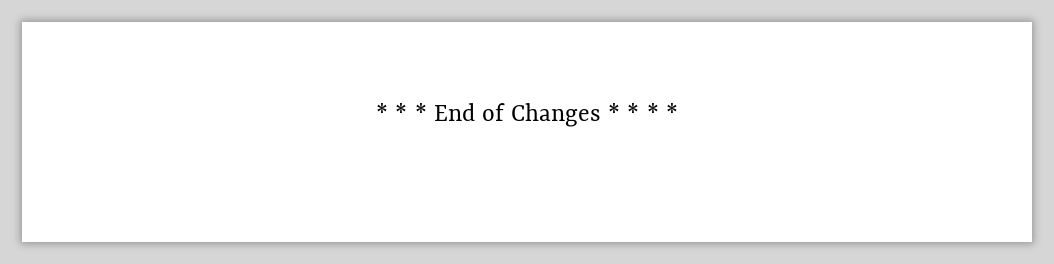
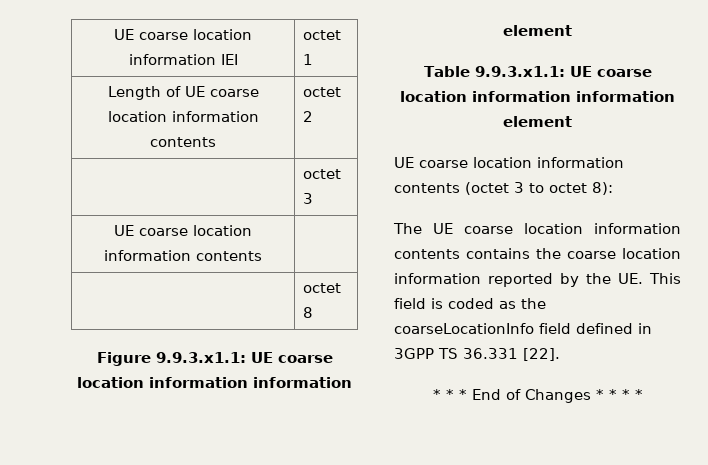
+ UE coarse location information IEI | octet 1
+ Length of UE coarse location information contents | octet 2
+ | octet 3
+ UE coarse location information contents |
+ | octet 8
+ Figure 9.9.3.x1.1: UE coarse location information information element
+ Table 9.9.3.x1.1: UE coarse location information information element
+ UE coarse location information contents (octet 3 to octet 8):
+ The UE coarse location information contents contains the coarse location information reported by the UE. This field is coded as the coarseLocationInfo field defined in 3GPP TS 36.331 [22].

